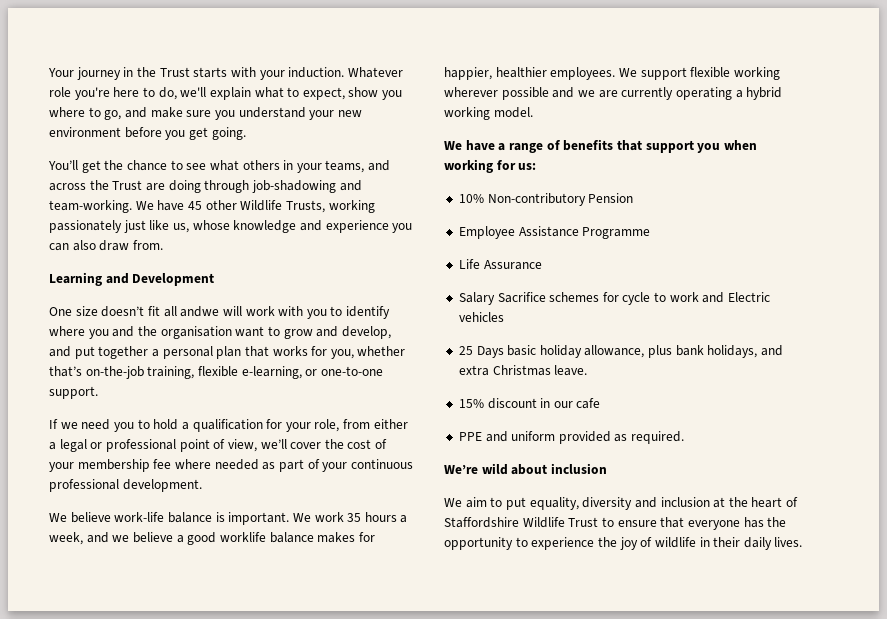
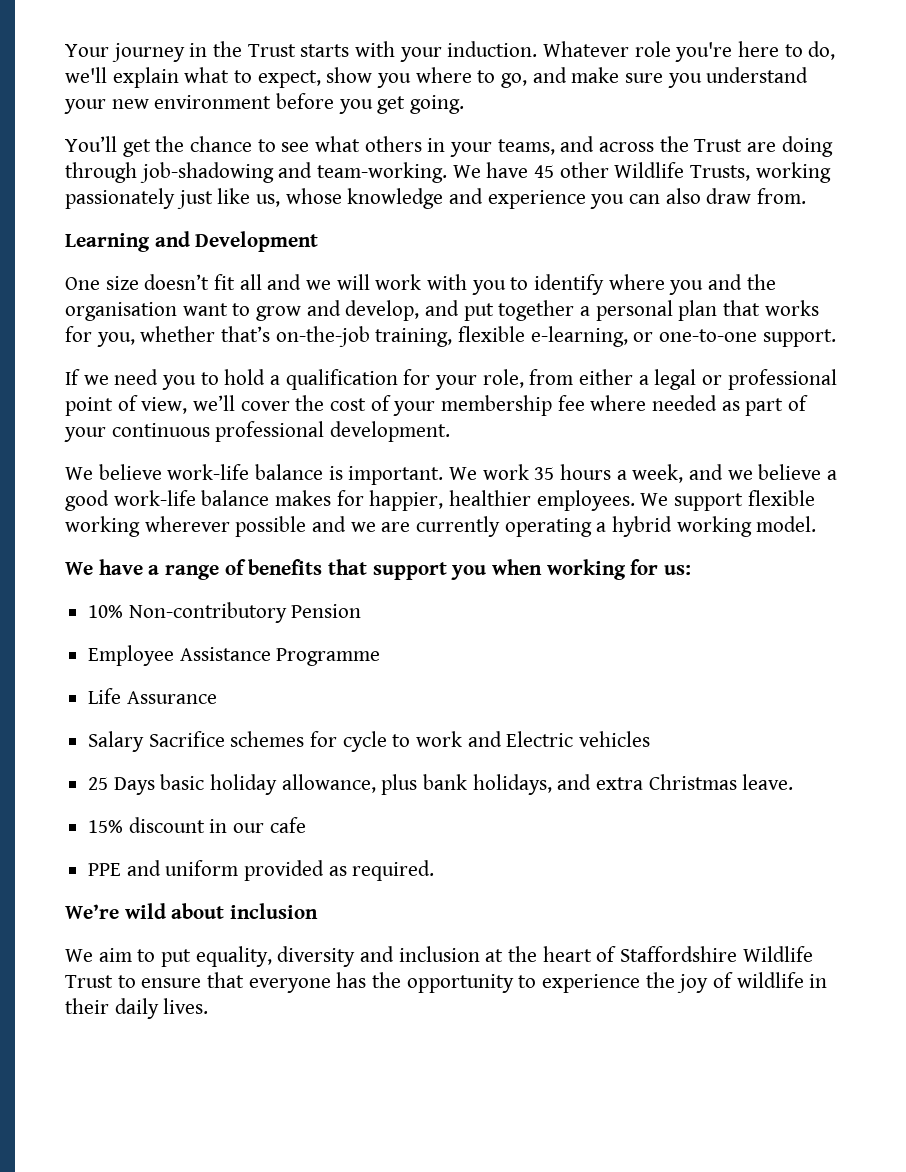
- One size doesn’t fit all andwe will work with you to identify where you and the organisation want to grow and develop, and put together a personal plan that works for you, whether that’s on-the-job training, flexible e-learning, or one-to-one support.
+ One size doesn’t fit all and we will work with you to identify where you and the organisation want to grow and develop, and put together a personal plan that works for you, whether that’s on-the-job training, flexible e-learning, or one-to-one support.
- We work 35 hours a week, and we believe a good worklife balance makes for happier, healthier employees.
+ We work 35 hours a week, and we believe a good work-life balance makes for happier, healthier employees.

